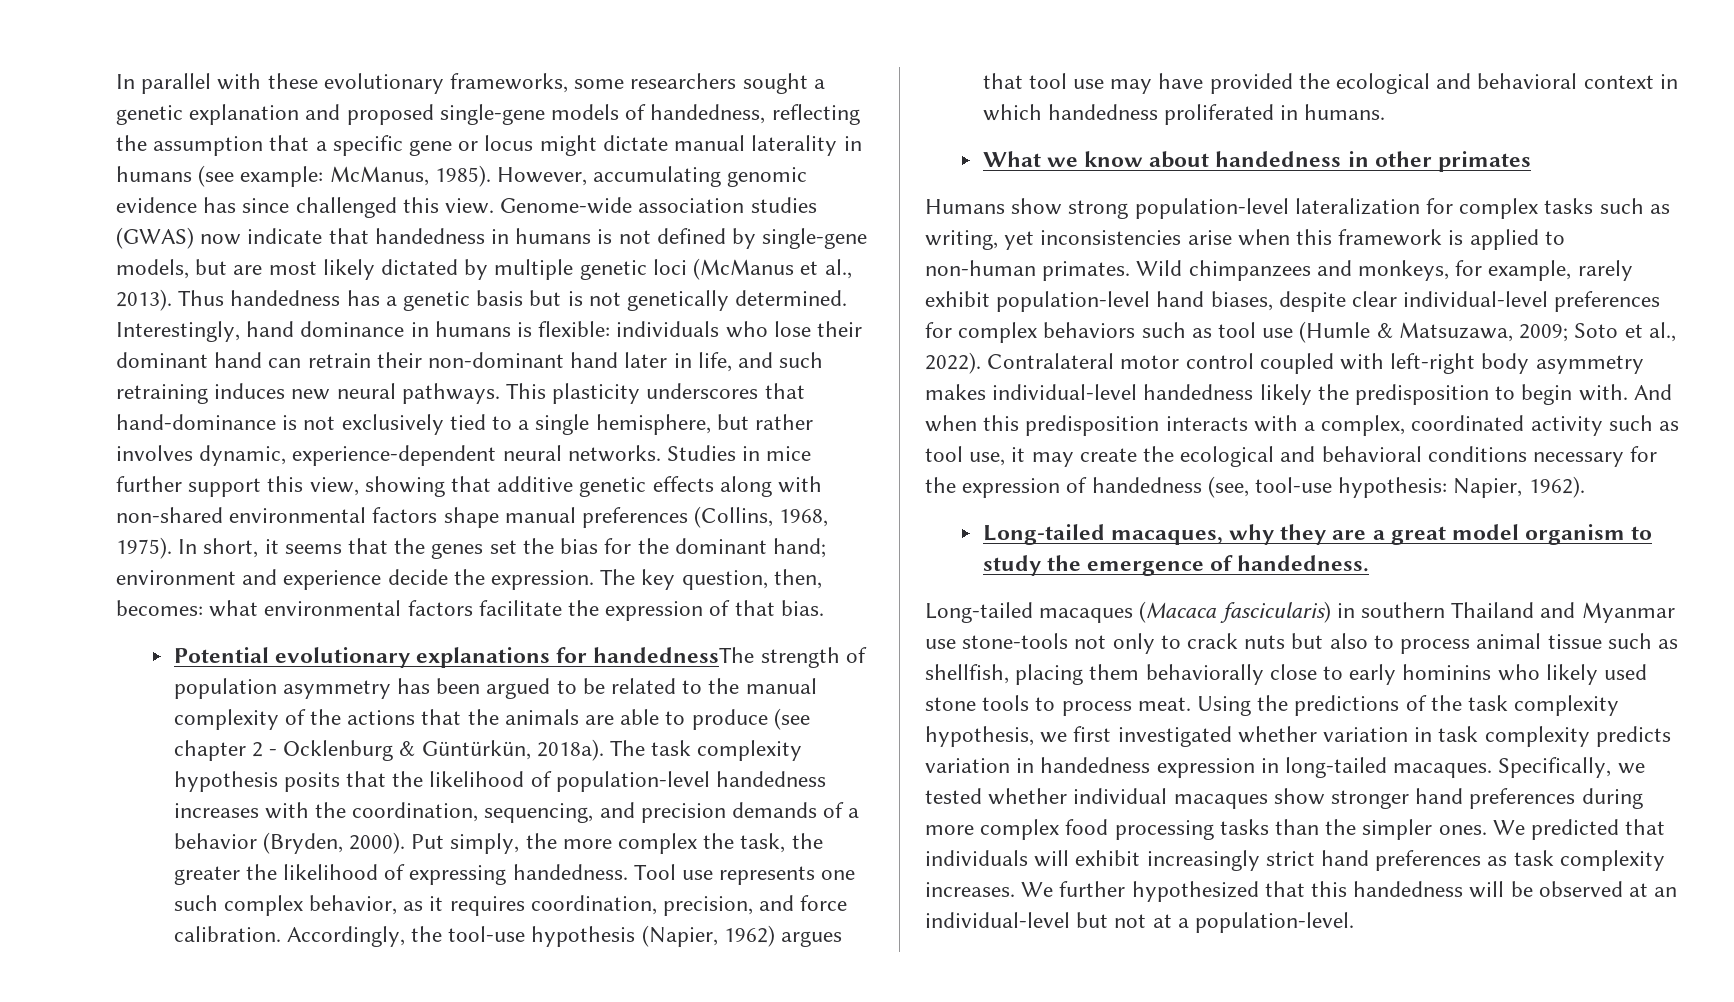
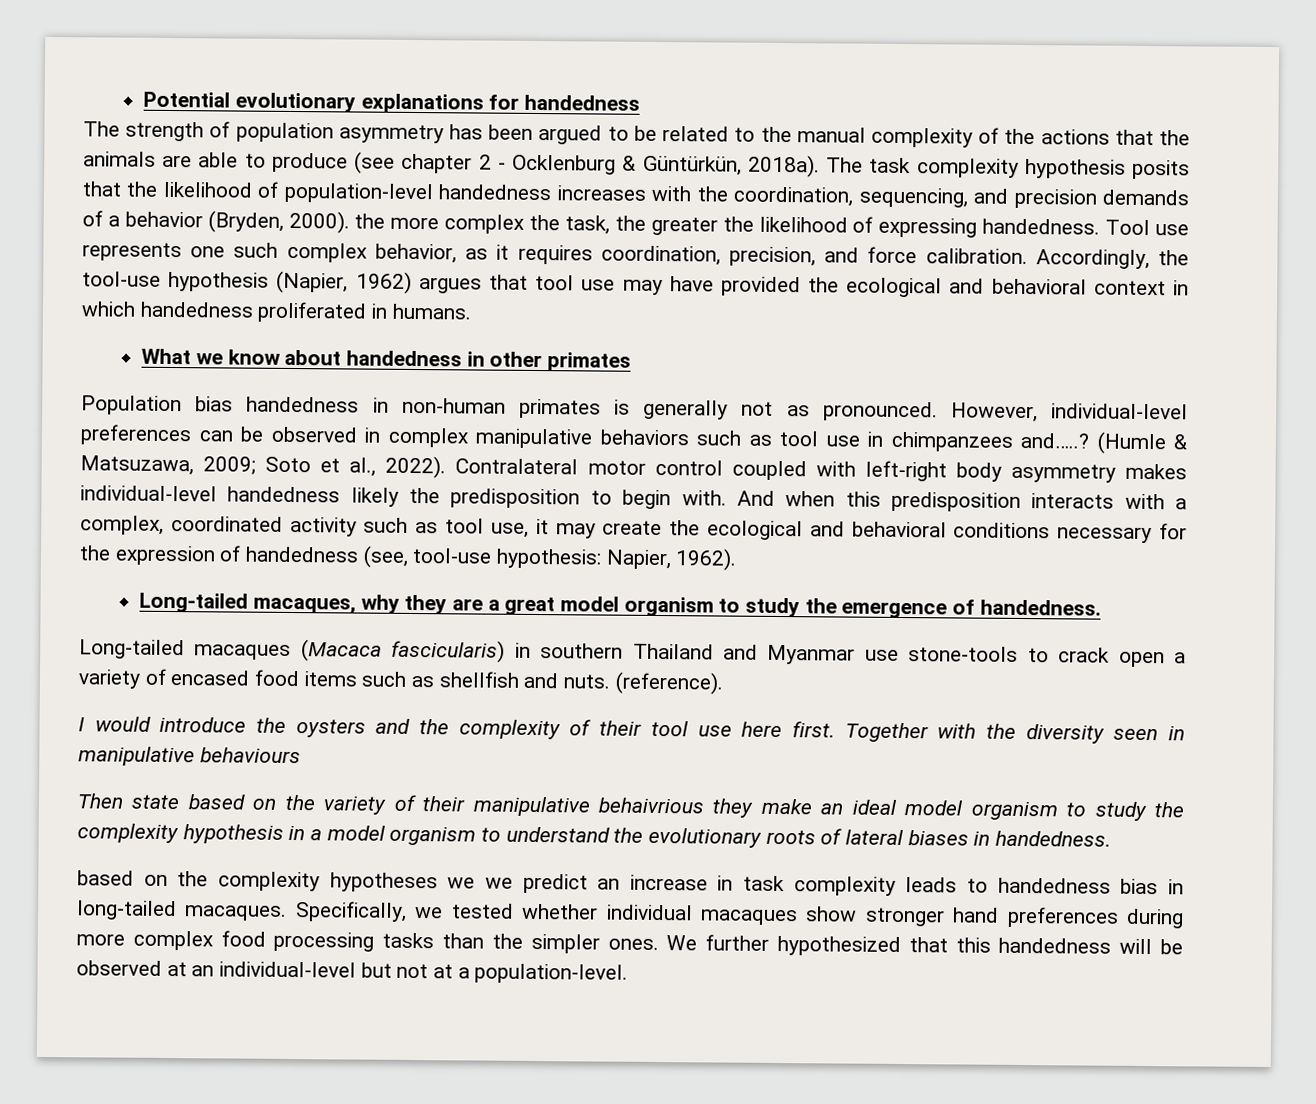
- In parallel with these evolutionary frameworks, some researchers sought a genetic explanation and proposed single-gene models of handedness, reflecting the assumption that a specific gene or locus might dictate manual laterality in humans (see example: McManus, 1985). However, accumulating genomic evidence has since challenged this view. Genome-wide association studies (GWAS) now indicate that handedness in humans is not defined by single-gene models, but are most likely dictated by multiple genetic loci (McManus et al., 2013). Thus handedness has a genetic basis but is not genetically determined. Interestingly, hand dominance in humans is flexible: individuals who lose their dominant hand can retrain their non-dominant hand later in life, and such retraining induces new neural pathways. This plasticity underscores that hand-dominance is not exclusively tied to a single hemisphere, but rather involves dynamic, experience-dependent neural networks. Studies in mice further support this view, showing that additive genetic effects along with non-shared environmental factors shape manual preferences (Collins, 1968, 1975). In short, it seems that the genes set the bias for the dominant hand; environment and experience decide the expression. The key question, then, becomes: what environmental factors facilitate the expression of that bias.
- Potential evolutionary explanations for handednessThe strength of population asymmetry has been argued to be related to the manual complexity of the actions that the animals are able to produce (see chapter 2 - Ocklenburg & Güntürkün, 2018a).
+ Potential evolutionary explanations for handedness
+ The strength of population asymmetry has been argued to be related to the manual complexity of the actions that the animals are able to produce (see chapter 2 - Ocklenburg & Güntürkün, 2018a).
- The task complexity hypothesis posits that the likelihood of population-level handedness increases with the coordination, sequencing, and precision demands of a behavior (Bryden, 2000). Put simply, the more complex the task, the greater the likelihood of expressing handedness.
+ The task complexity hypothesis posits that the likelihood of population-level handedness increases with the coordination, sequencing, and precision demands of a behavior (Bryden, 2000). the more complex the task, the greater the likelihood of expressing handedness.
- Humans show strong population-level lateralization for complex tasks such as writing, yet inconsistencies arise when this framework is applied to non-human primates. Wild chimpanzees and monkeys, for example, rarely exhibit population-level hand biases, despite clear individual-level preferences for complex behaviors such as tool use (Humle & Matsuzawa, 2009; Soto et al., 2022).
+ Population bias handedness in non-human primates is generally not as pronounced. However, individual-level preferences can be observed in complex manipulative behaviors such as tool use in chimpanzees and…..? (Humle & Matsuzawa, 2009; Soto et al., 2022).
- Long-tailed macaques (Macaca fascicularis) in southern Thailand and Myanmar use stone-tools not only to crack nuts but also to process animal tissue such as shellfish, placing them behaviorally close to early hominins who likely used stone tools to process meat. Using the predictions of the task complexity hypothesis, we first investigated whether variation in task complexity predicts variation in handedness expression in long-tailed macaques.
+ Long-tailed macaques (Macaca fascicularis) in southern Thailand and Myanmar use stone-tools to crack open a variety of encased food items such as shellfish and nuts. (reference).
+ I would introduce the oysters and the complexity of their tool use here first. Together with the diversity seen in manipulative behaviours
+ Then state based on the variety of their manipulative behaivrious they make an ideal model organism to study the complexity hypothesis in a model organism to understand the evolutionary roots of lateral biases in handedness.
+ based on the complexity hypotheses we we predict an increase in task complexity leads to handedness bias in long-tailed macaques.
- We predicted that individuals will exhibit increasingly strict hand preferences as task complexity increases. We further hypothesized that this handedness will be observed at an individual-level but not at a population-level.
+ We further hypothesized that this handedness will be observed at an individual-level but not at a population-level.

